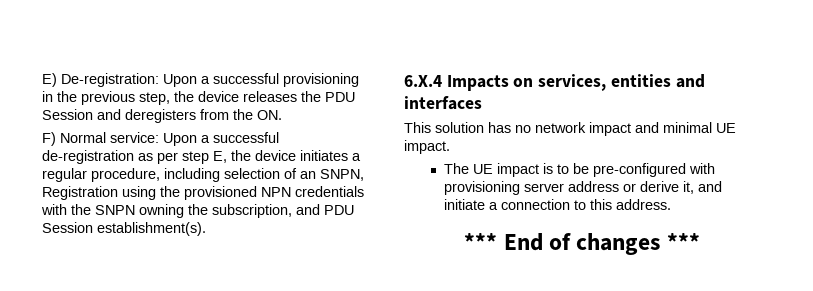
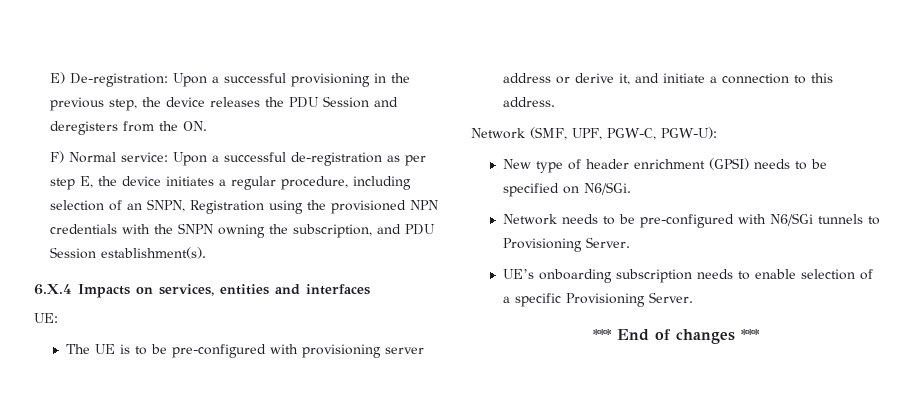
- This solution has no network impact and minimal UE impact.
+ UE:
- The UE impact is to be pre-configured with provisioning server address or derive it, and initiate a connection to this address.
+ The UE is to be pre-configured with provisioning server address or derive it, and initiate a connection to this address.
+ Network (SMF, UPF, PGW-C, PGW-U):
+ New type of header enrichment (GPSI) needs to be specified on N6/SGi.
+ Network needs to be pre-configured with N6/SGi tunnels to Provisioning Server.
+ UE’s onboarding subscription needs to enable selection of a specific Provisioning Server.

